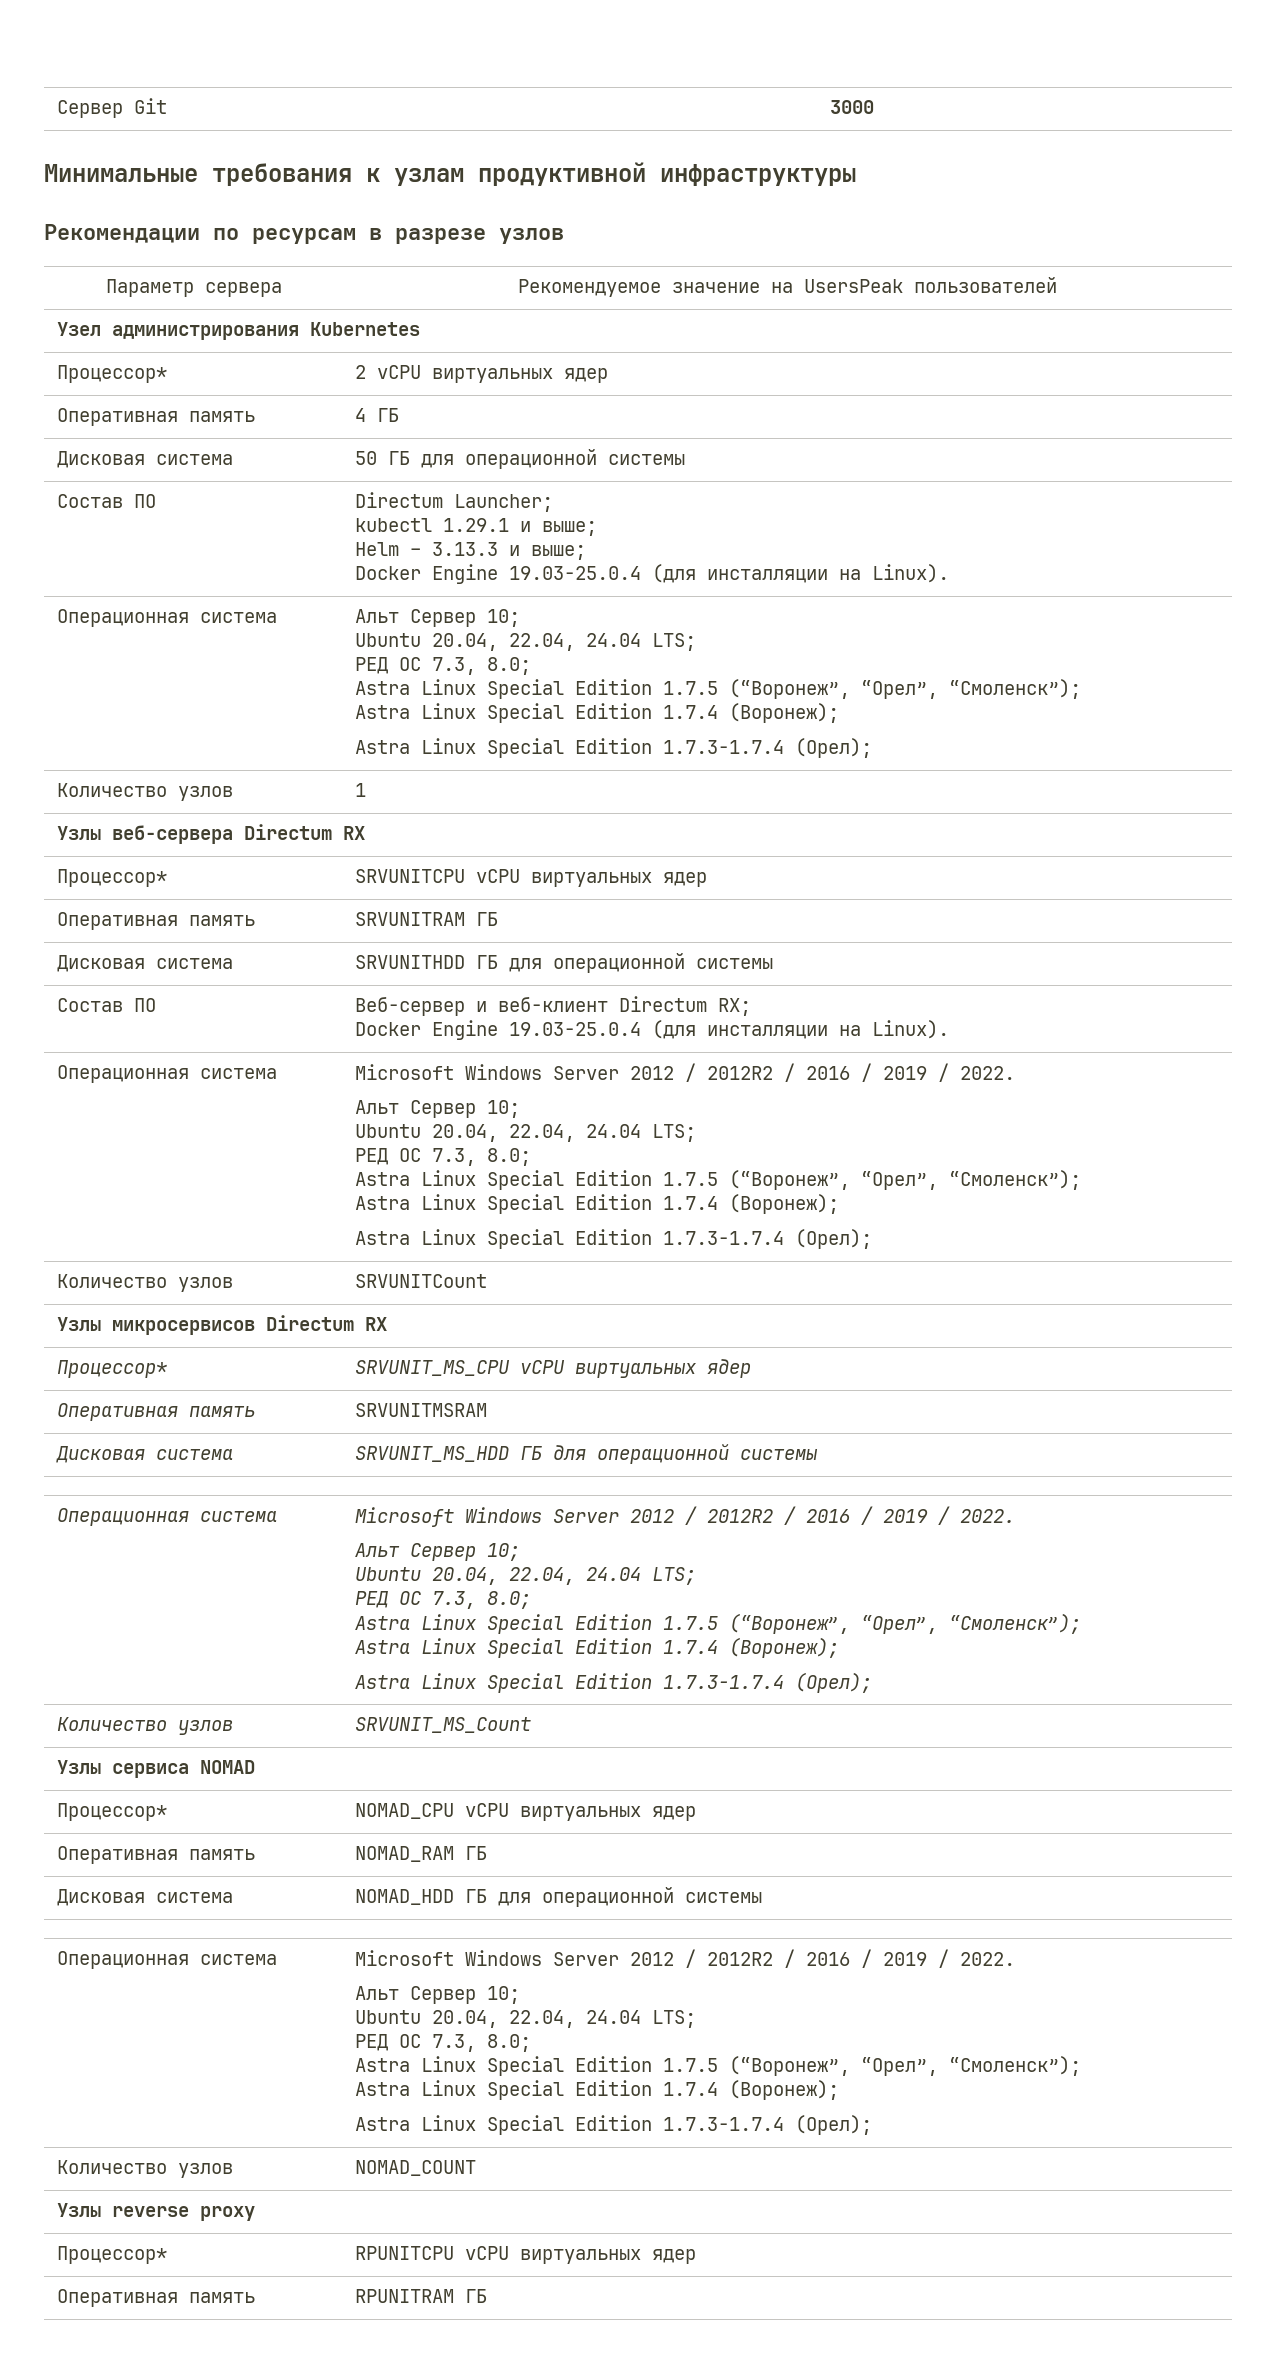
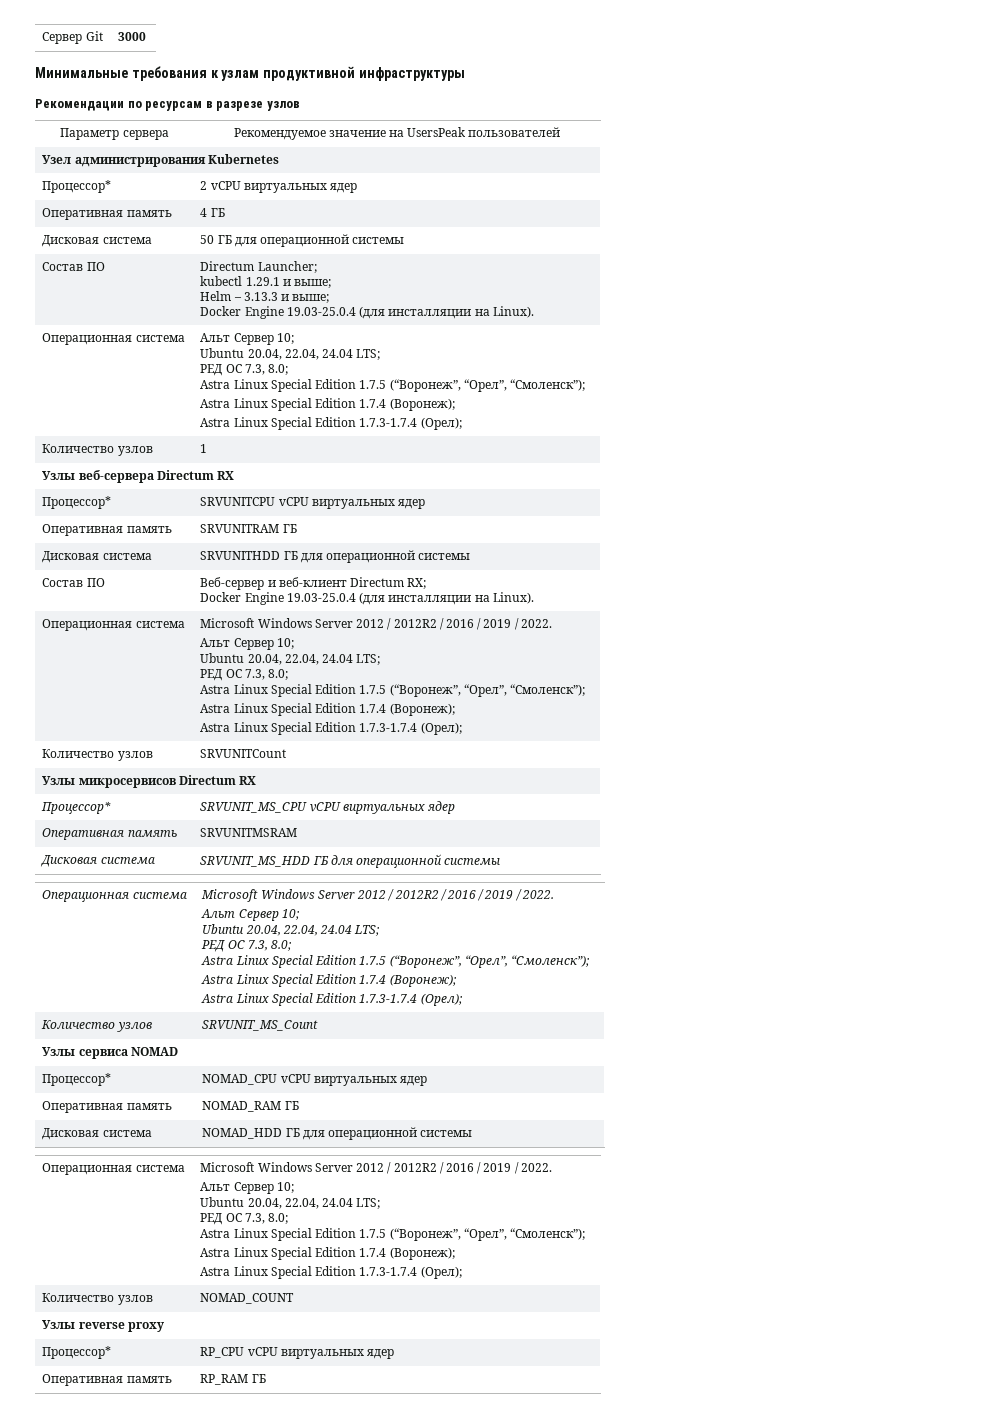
- Процессор* | RPUNITCPU vCPU виртуальных ядер
- Оперативная память | RPUNITRAM ГБ
+ Процессор* | RP_CPU vCPU виртуальных ядер
+ Оперативная память | RP_RAM ГБ

